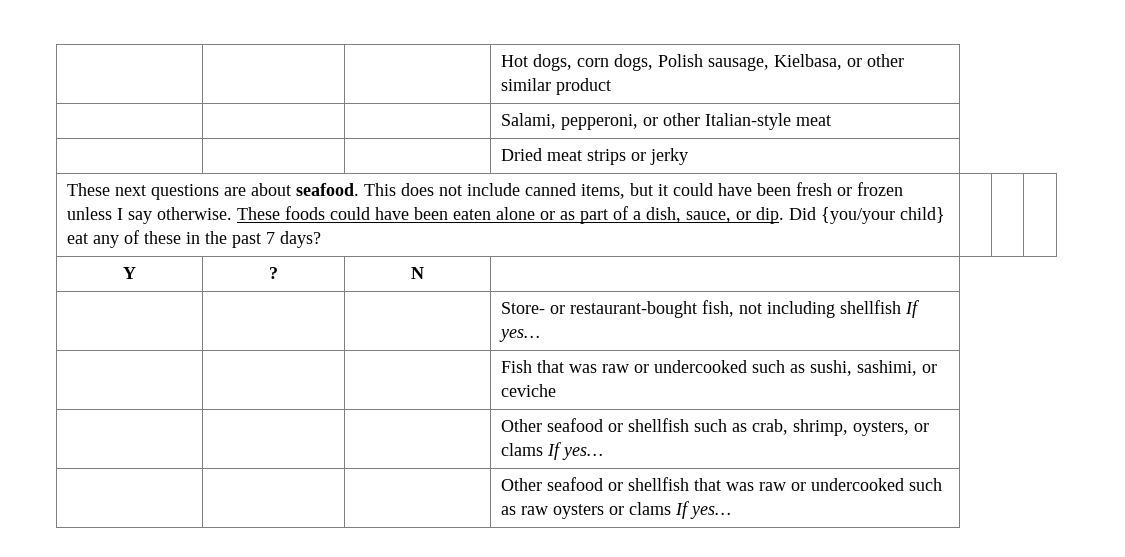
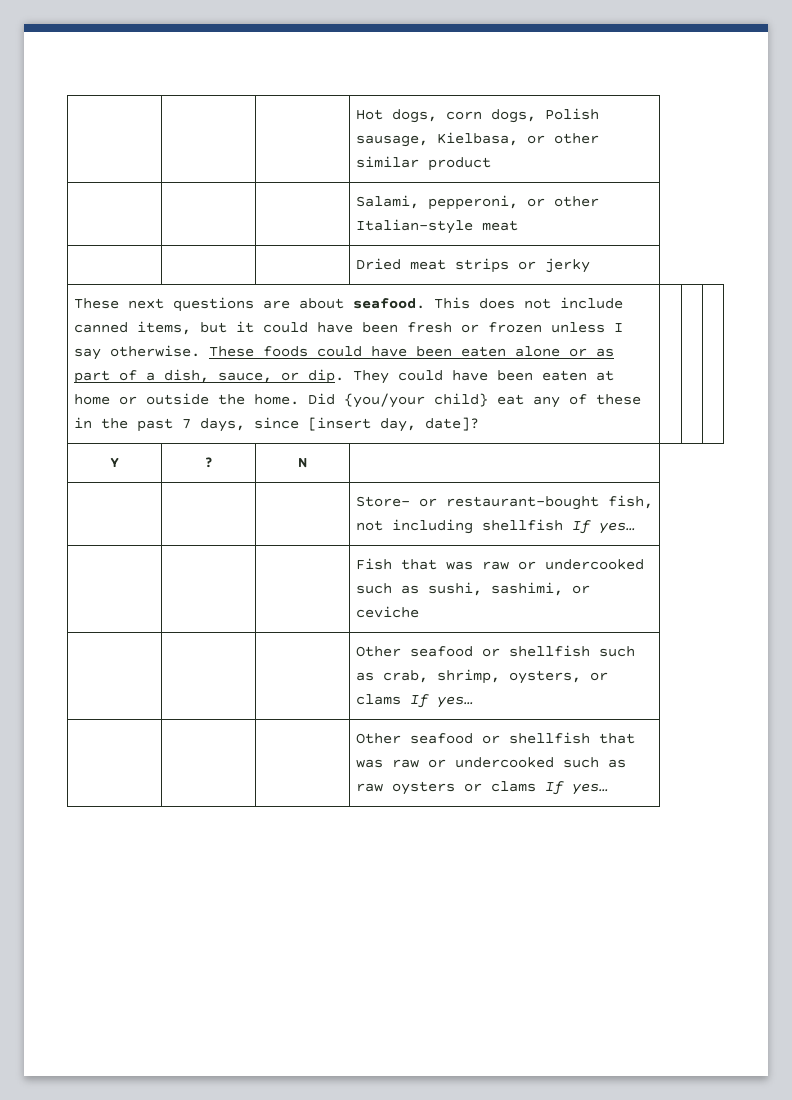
+ They could have been eaten at home or outside the home.
- Did {you/your child} eat any of these in the past 7 days?
+ Did {you/your child} eat any of these in the past 7 days, since [insert day, date]?

